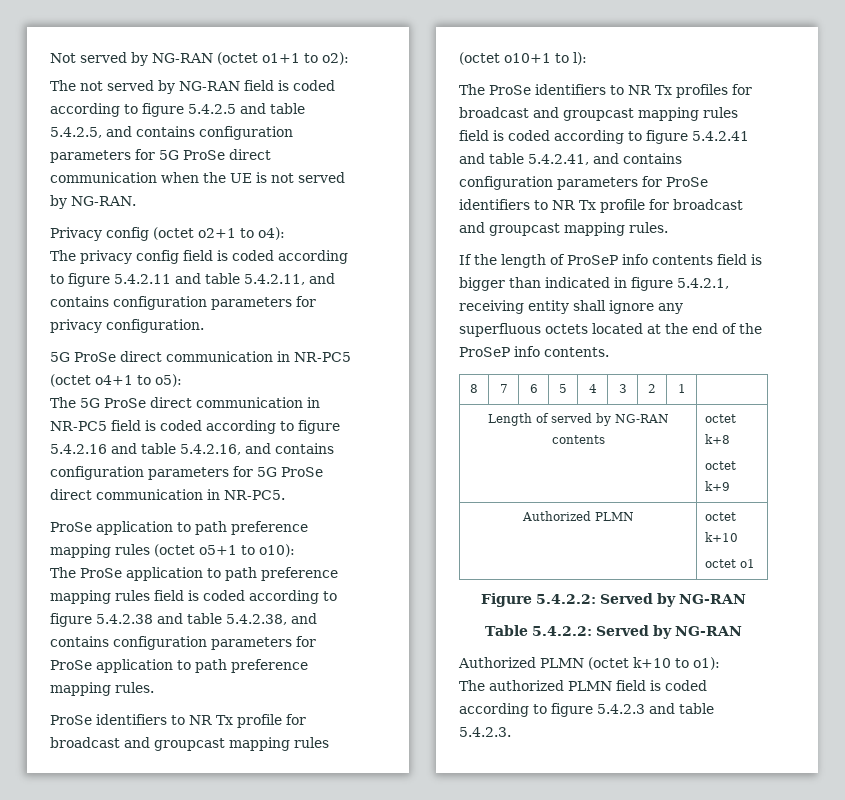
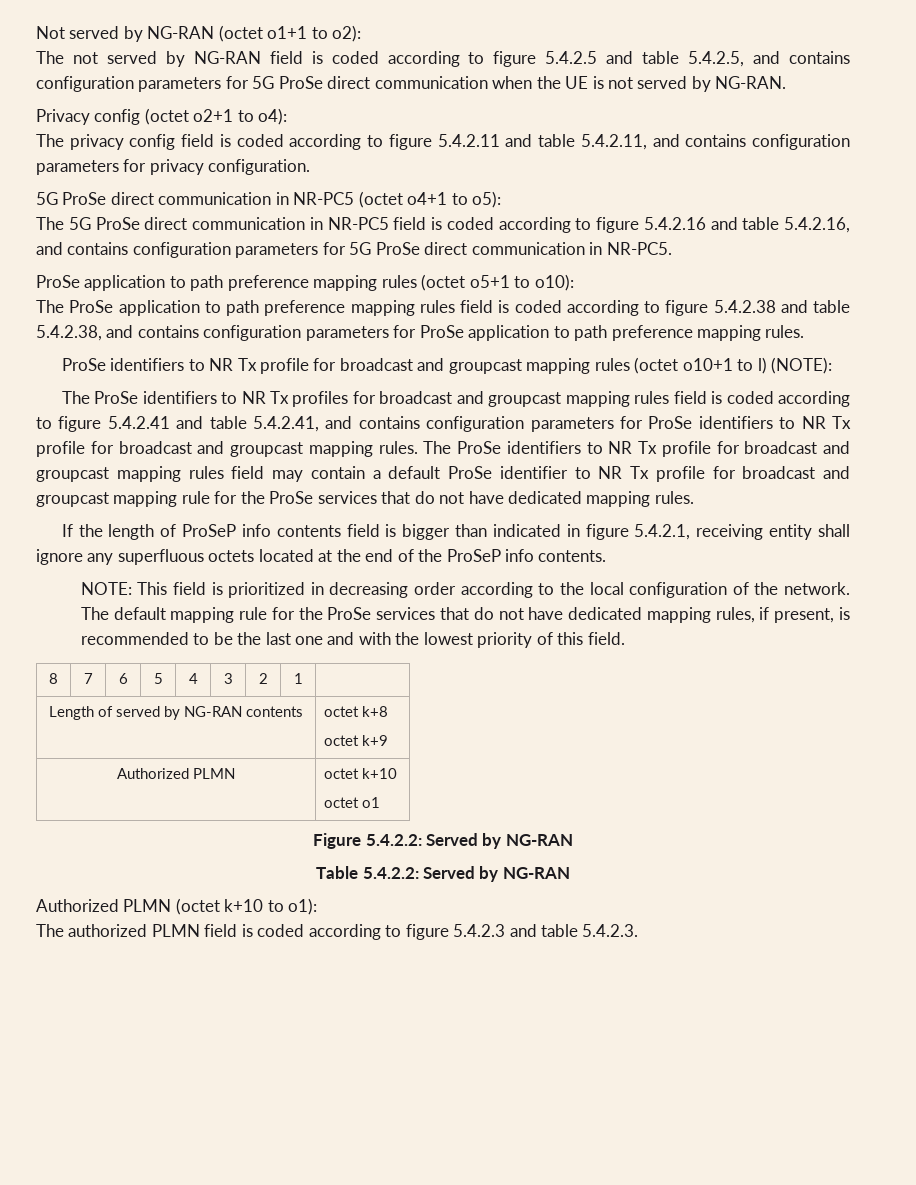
- ProSe identifiers to NR Tx profile for broadcast and groupcast mapping rules (octet o10+1 to l):
+ ProSe identifiers to NR Tx profile for broadcast and groupcast mapping rules (octet o10+1 to l) (NOTE):
+ The ProSe identifiers to NR Tx profile for broadcast and groupcast mapping rules field may contain a default ProSe identifier to NR Tx profile for broadcast and groupcast mapping rule for the ProSe services that do not have dedicated mapping rules.
+ NOTE: This field is prioritized in decreasing order according to the local configuration of the network. The default mapping rule for the ProSe services that do not have dedicated mapping rules, if present, is recommended to be the last one and with the lowest priority of this field.

